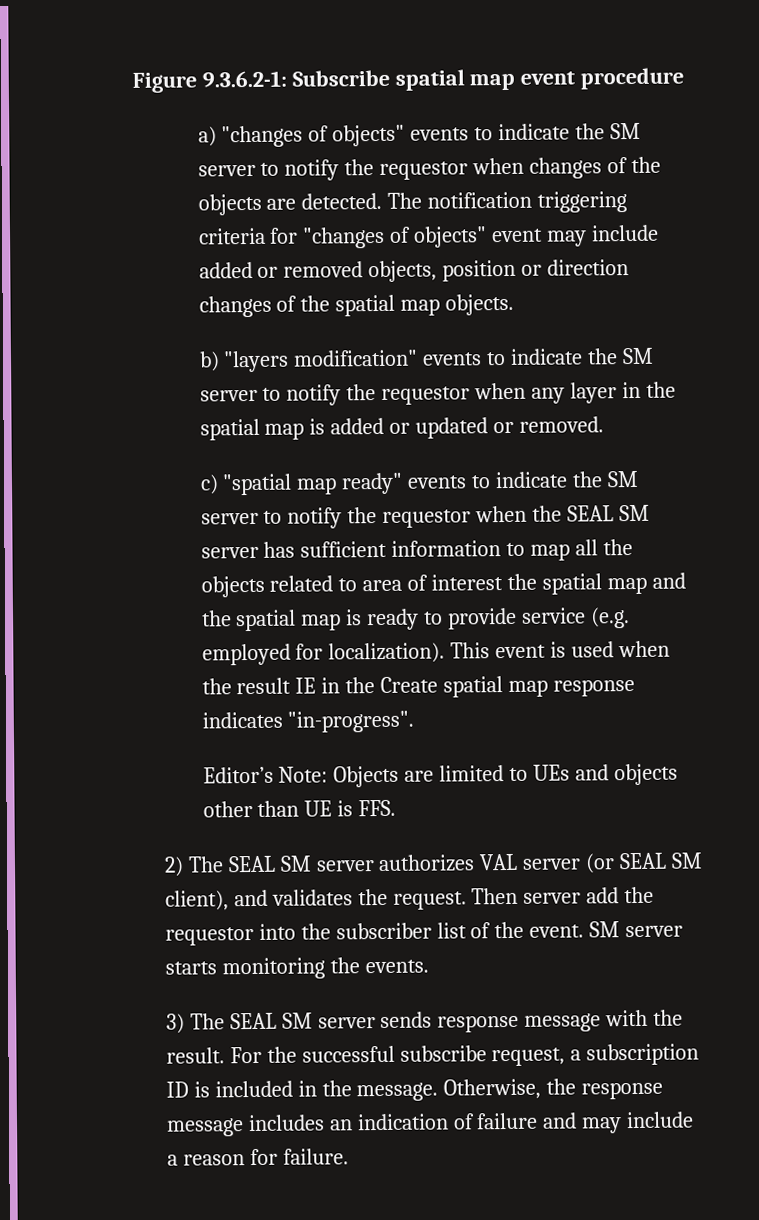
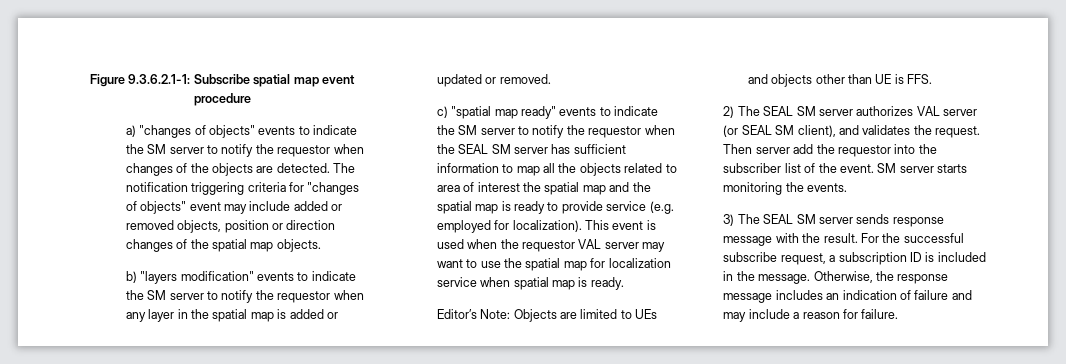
- Figure 9.3.6.2-1: Subscribe spatial map event procedure
+ Figure 9.3.6.2.1-1: Subscribe spatial map event procedure
- This event is used when the result IE in the Create spatial map response indicates "in-progress".
+ This event is used when the requestor VAL server may want to use the spatial map for localization service when spatial map is ready.

